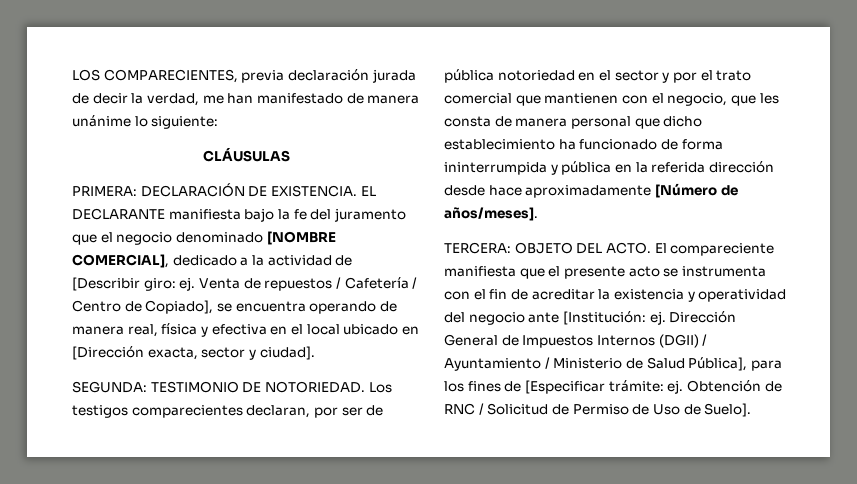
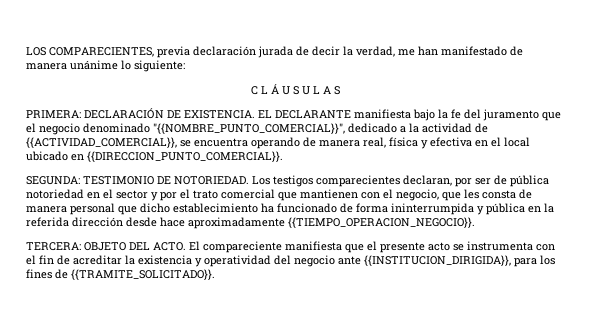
- CLÁUSULAS
+ C L Á U S U L A S
- EL DECLARANTE manifiesta bajo la fe del juramento que el negocio denominado [NOMBRE COMERCIAL], dedicado a la actividad de [Describir giro: ej. Venta de repuestos / Cafetería / Centro de Copiado], se encuentra operando de manera real, física y efectiva en el local ubicado en [Dirección exacta, sector y ciudad].
+ EL DECLARANTE manifiesta bajo la fe del juramento que el negocio denominado "{{NOMBRE_PUNTO_COMERCIAL}}", dedicado a la actividad de {{ACTIVIDAD_COMERCIAL}}, se encuentra operando de manera real, física y efectiva en el local ubicado en {{DIRECCION_PUNTO_COMERCIAL}}.
- Los testigos comparecientes declaran, por ser de pública notoriedad en el sector y por el trato comercial que mantienen con el negocio, que les consta de manera personal que dicho establecimiento ha funcionado de forma ininterrumpida y pública en la referida dirección desde hace aproximadamente [Número de años/meses].
+ Los testigos comparecientes declaran, por ser de pública notoriedad en el sector y por el trato comercial que mantienen con el negocio, que les consta de manera personal que dicho establecimiento ha funcionado de forma ininterrumpida y pública en la referida dirección desde hace aproximadamente {{TIEMPO_OPERACION_NEGOCIO}}.
- El compareciente manifiesta que el presente acto se instrumenta con el fin de acreditar la existencia y operatividad del negocio ante [Institución: ej. Dirección General de Impuestos Internos (DGII) / Ayuntamiento / Ministerio de Salud Pública], para los fines de [Especificar trámite: ej. Obtención de RNC / Solicitud de Permiso de Uso de Suelo].
+ El compareciente manifiesta que el presente acto se instrumenta con el fin de acreditar la existencia y operatividad del negocio ante {{INSTITUCION_DIRIGIDA}}, para los fines de {{TRAMITE_SOLICITADO}}.

